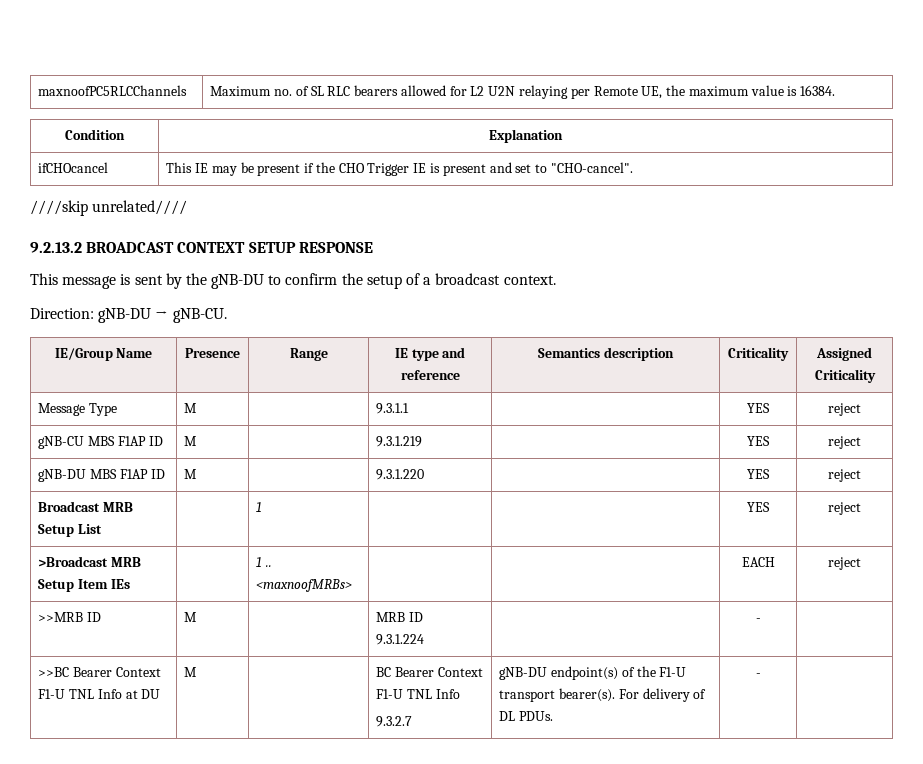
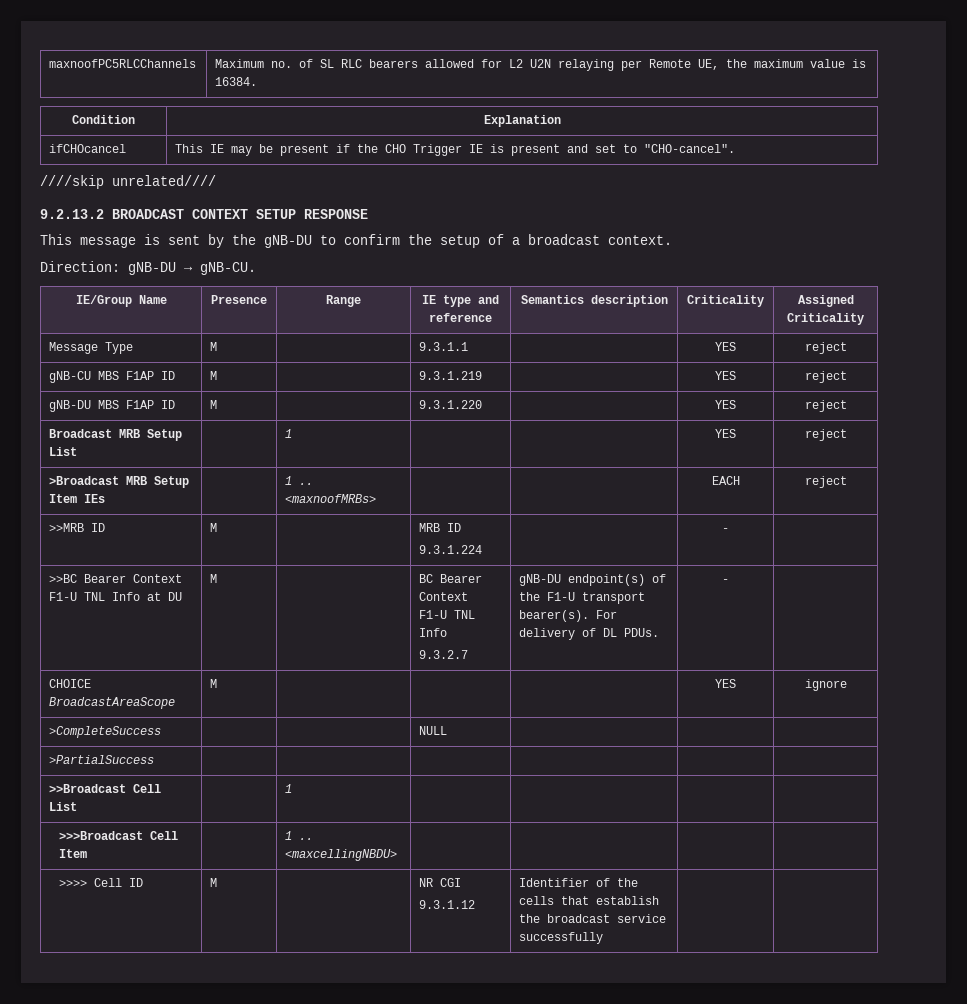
+ CHOICE BroadcastAreaScope | M | | | | YES | ignore
+ >CompleteSuccess | | | NULL | | |
+ >PartialSuccess | | | | | |
+ >>Broadcast Cell List | | 1 | | | |
+ >>>Broadcast Cell Item | | 1 .. <maxcellingNBDU> | | | |
+ >>>> Cell ID | M | | NR CGI
+ 9.3.1.12 | Identifier of the cells that establish the broadcast service successfully | |

